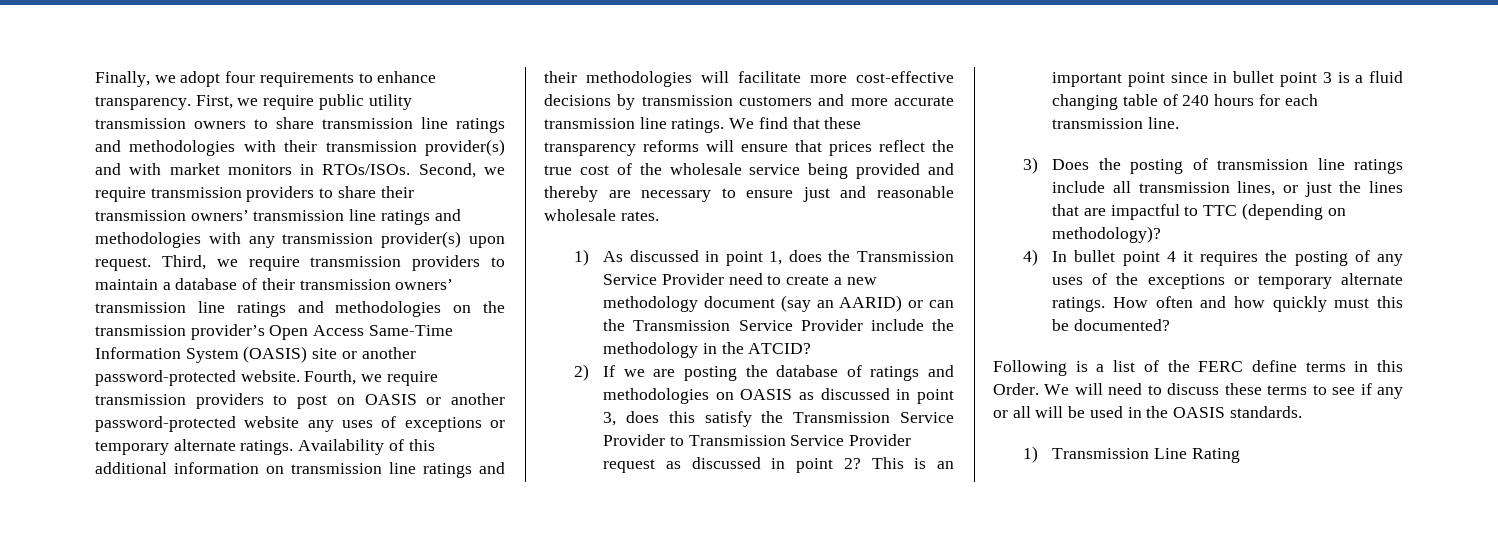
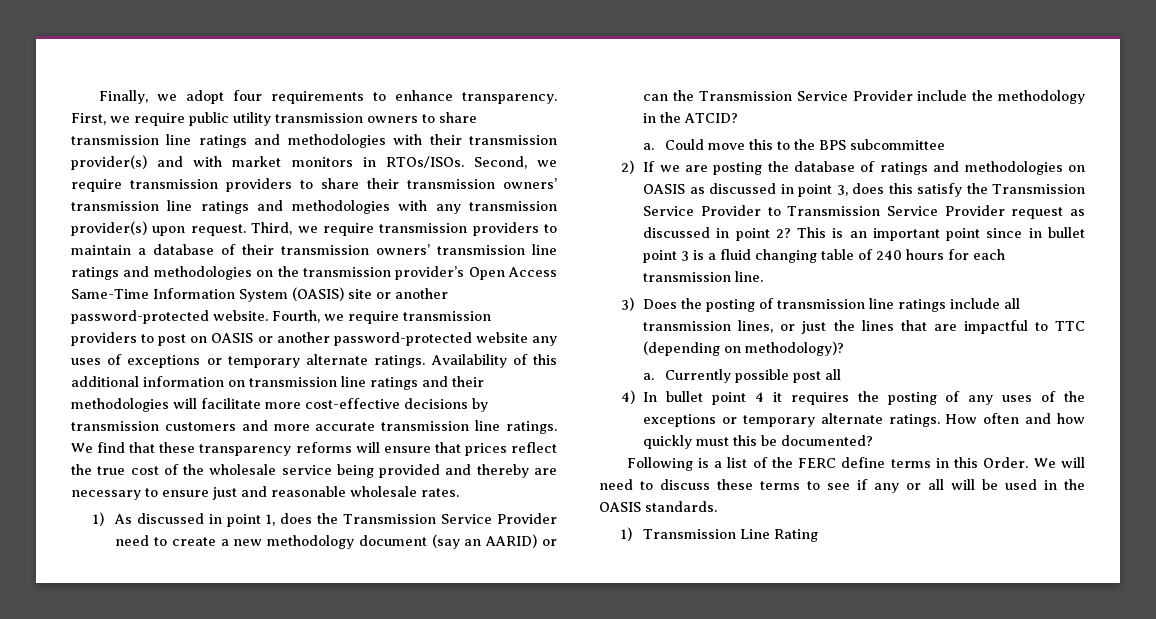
+ a. Could move this to the BPS subcommittee
+ a. Currently possible post all

